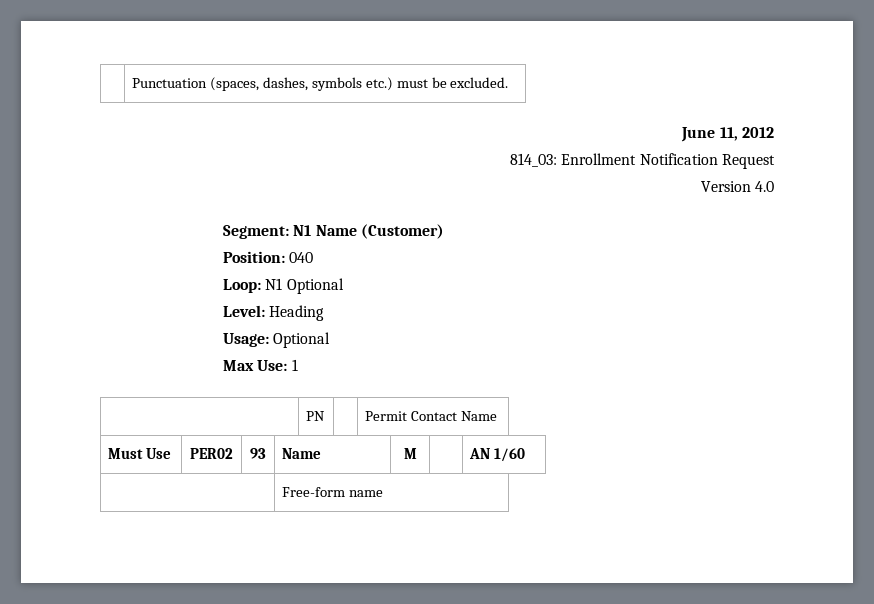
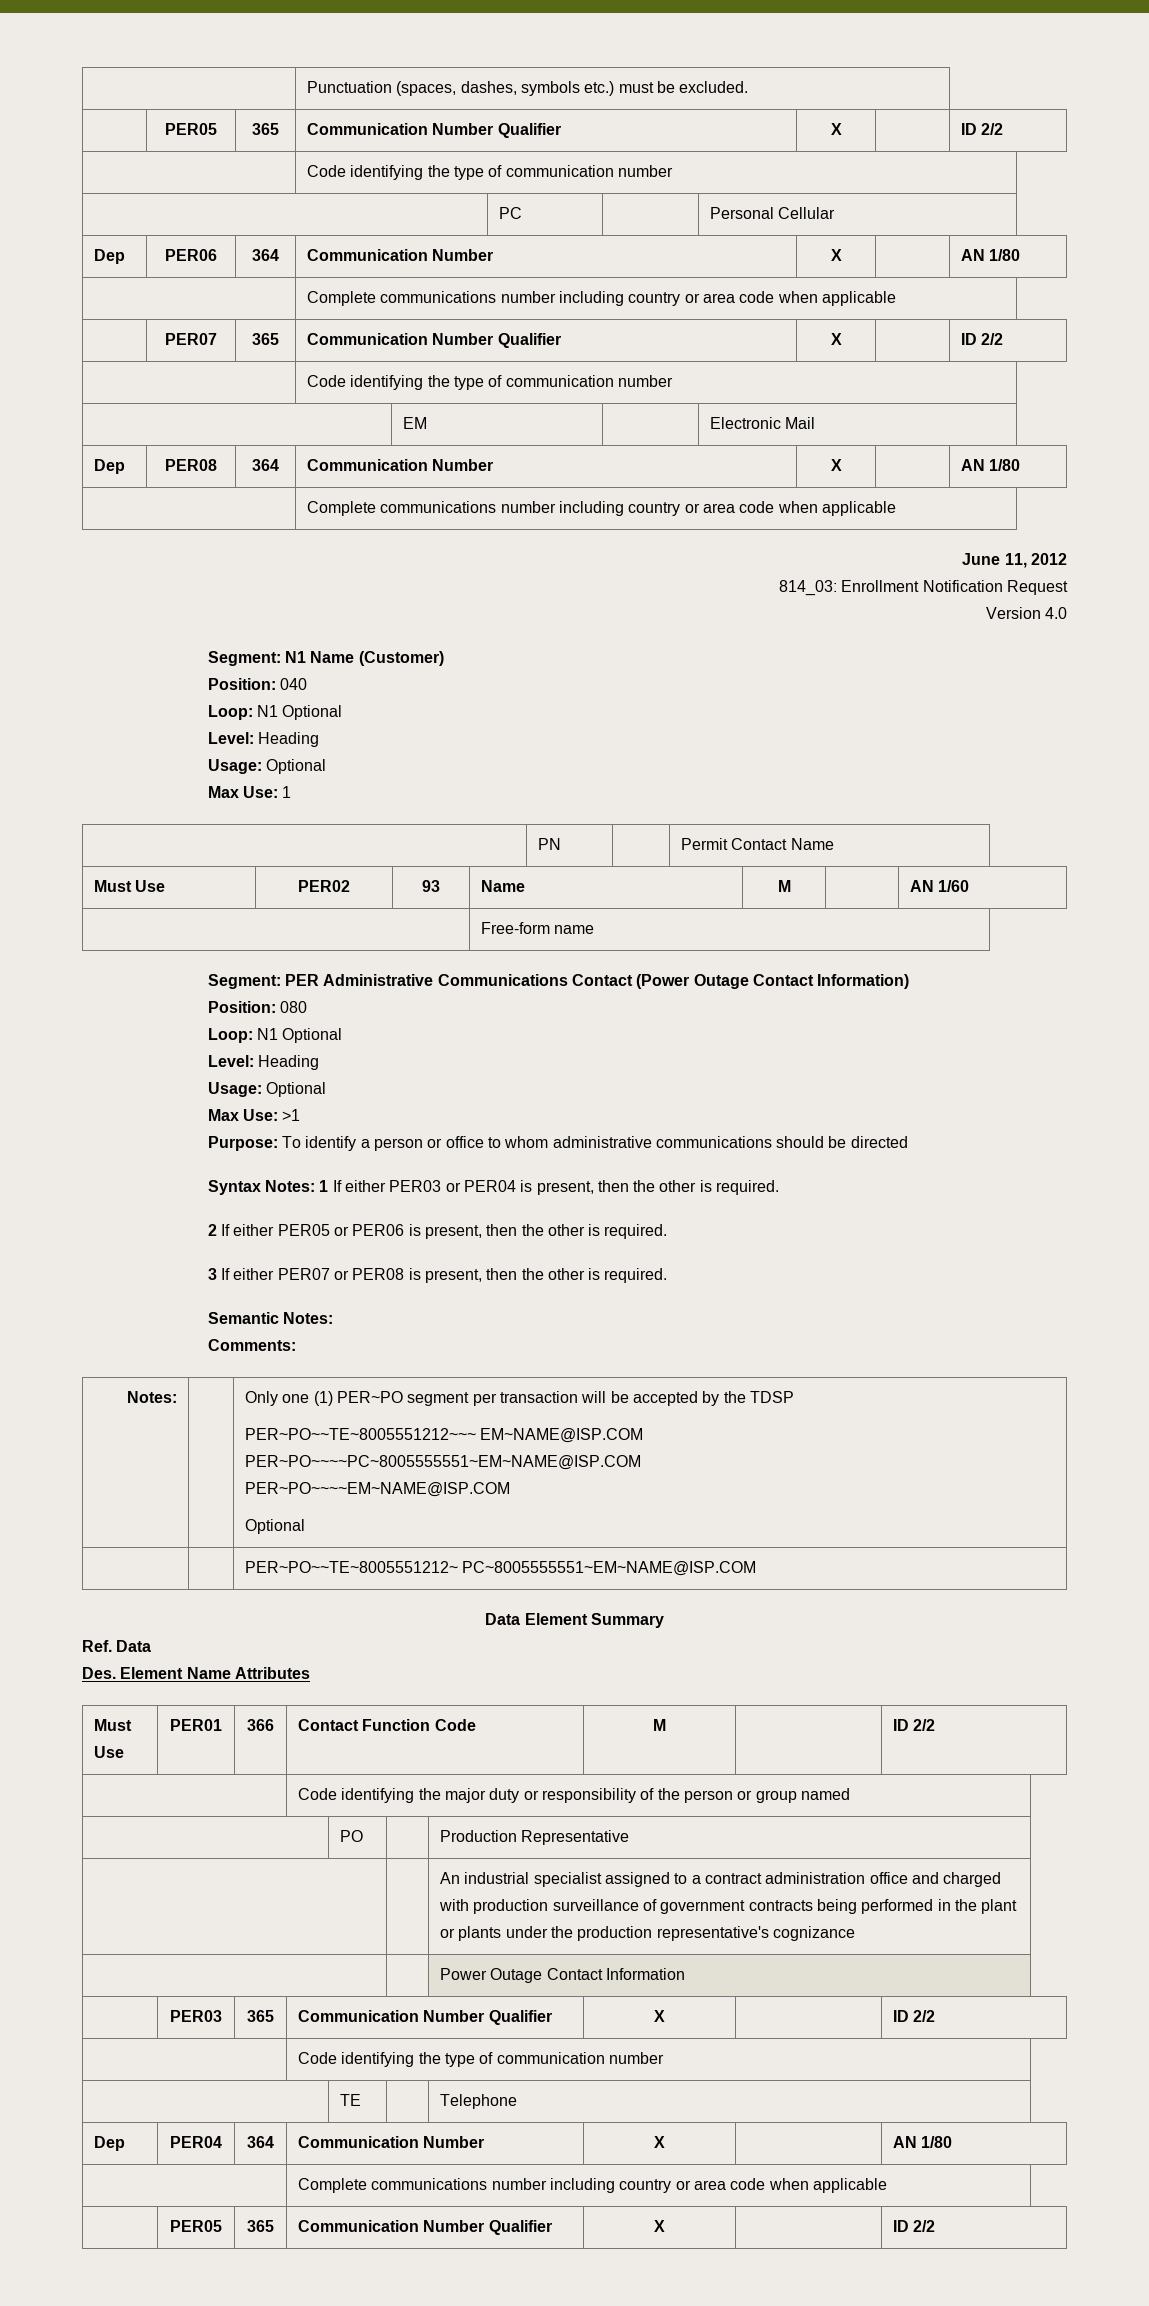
  | Punctuation (spaces, dashes, symbols etc.) must be excluded.
+ | PER05 | 365 | Communication Number Qualifier | X | | ID 2/2
+ | Code identifying the type of communication number
+ | PC | | Personal Cellular
+ Dep | PER06 | 364 | Communication Number | X | | AN 1/80
+ | Complete communications number including country or area code when applicable
+ | PER07 | 365 | Communication Number Qualifier | X | | ID 2/2
+ | Code identifying the type of communication number
+ | EM | | Electronic Mail
+ Dep | PER08 | 364 | Communication Number | X | | AN 1/80
+ | Complete communications number including country or area code when applicable
+ Segment: PER Administrative Communications Contact (Power Outage Contact Information)
+ Position: 080
+ Loop: N1 Optional
+ Level: Heading
+ Usage: Optional
+ Max Use: >1
+ Purpose: To identify a person or office to whom administrative communications should be directed
+ Syntax Notes: 1 If either PER03 or PER04 is present, then the other is required.
+ 2 If either PER05 or PER06 is present, then the other is required.
+ 3 If either PER07 or PER08 is present, then the other is required.
+ Semantic Notes:
+ Comments:
+ Notes: | | Only one (1) PER~PO segment per transaction will be accepted by the TDSP
+ PER~PO~~TE~8005551212~~~ EM~NAME@ISP.COM
+ PER~PO~~~~PC~8005555551~EM~NAME@ISP.COM
+ PER~PO~~~~EM~NAME@ISP.COM
+ Optional
+ | | PER~PO~~TE~8005551212~ PC~8005555551~EM~NAME@ISP.COM
+ Data Element Summary
+ Ref. Data
+ Des. Element Name Attributes
+ Must Use | PER01 | 366 | Contact Function Code | M | | ID 2/2
+ | Code identifying the major duty or responsibility of the person or group named
+ | PO | | Production Representative
+ | | An industrial specialist assigned to a contract administration office and charged with production surveillance of government contracts being performed in the plant or plants under the production representative's cognizance
+ | | Power Outage Contact Information
+ | PER03 | 365 | Communication Number Qualifier | X | | ID 2/2
+ | Code identifying the type of communication number
+ | TE | | Telephone
+ Dep | PER04 | 364 | Communication Number | X | | AN 1/80
+ | Complete communications number including country or area code when applicable
+ | PER05 | 365 | Communication Number Qualifier | X | | ID 2/2

